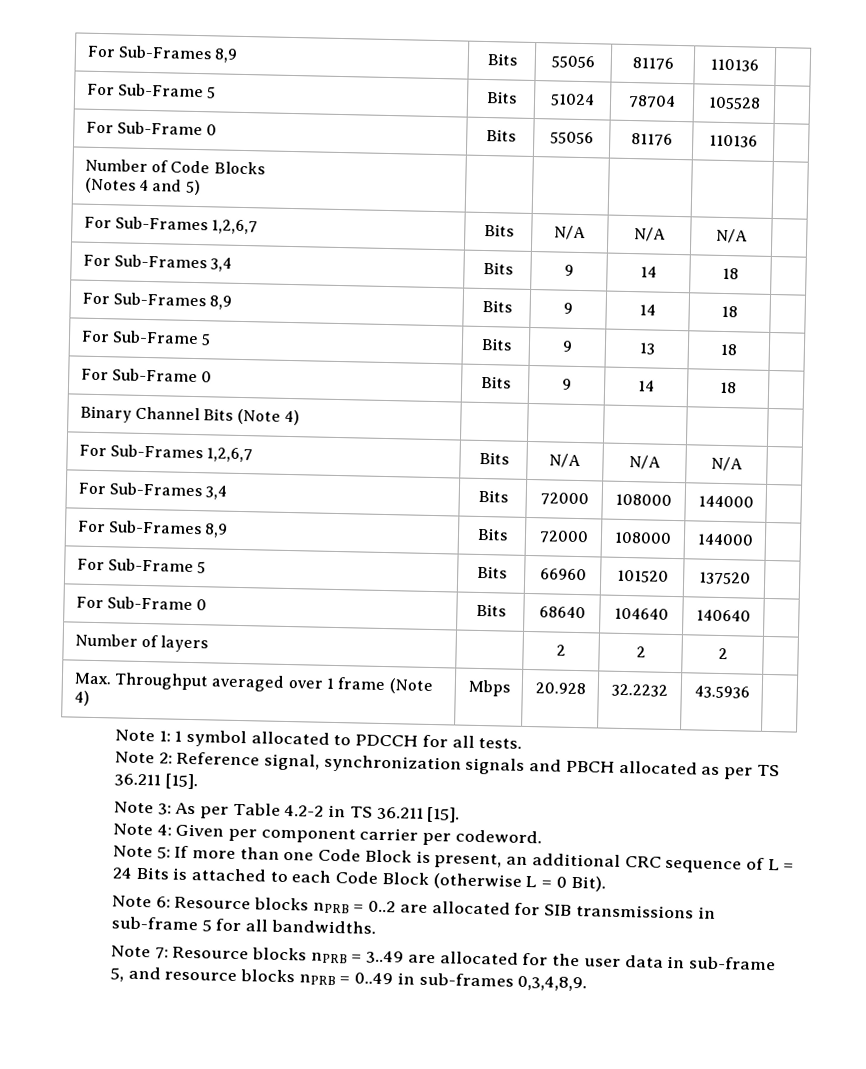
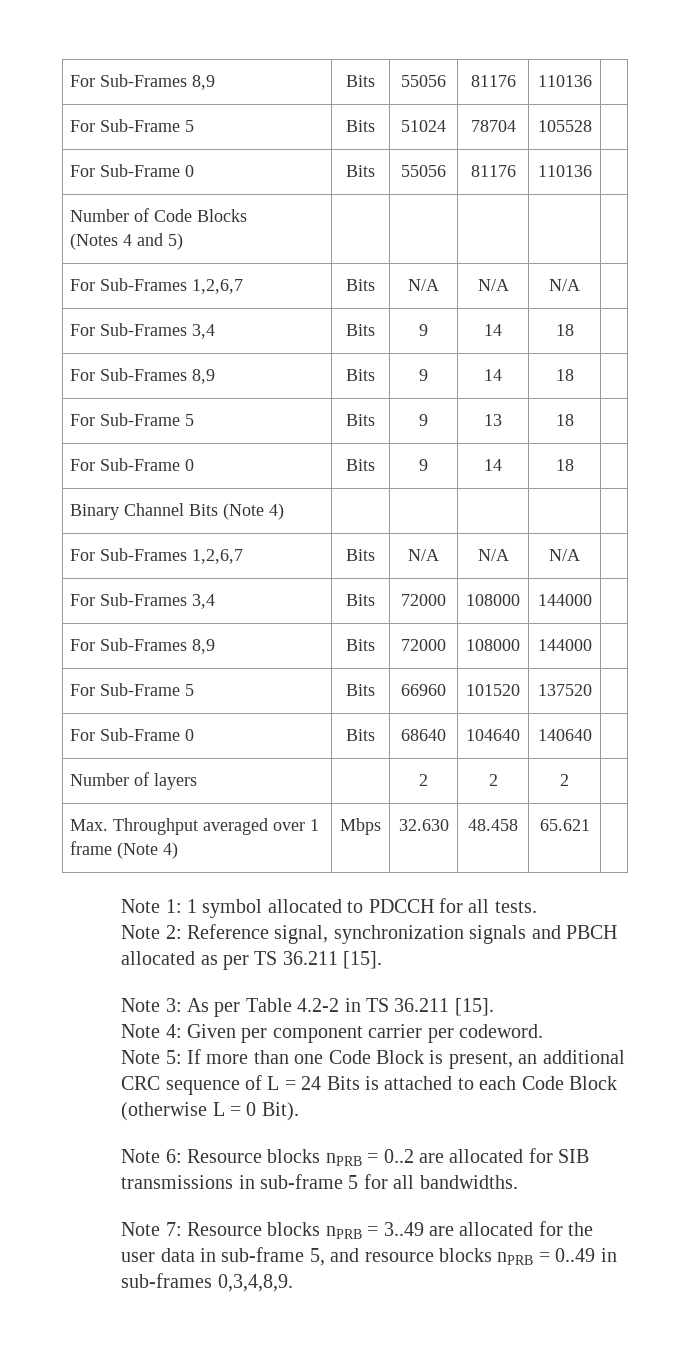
- Max. Throughput averaged over 1 frame (Note 4) | Mbps | 20.928 | 32.2232 | 43.5936 |
+ Max. Throughput averaged over 1 frame (Note 4) | Mbps | 32.630 | 48.458 | 65.621 |

